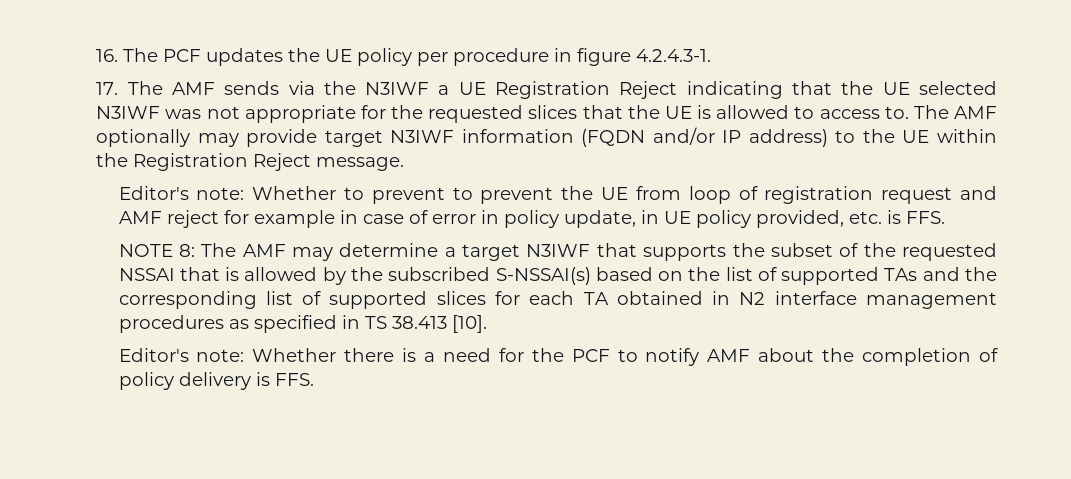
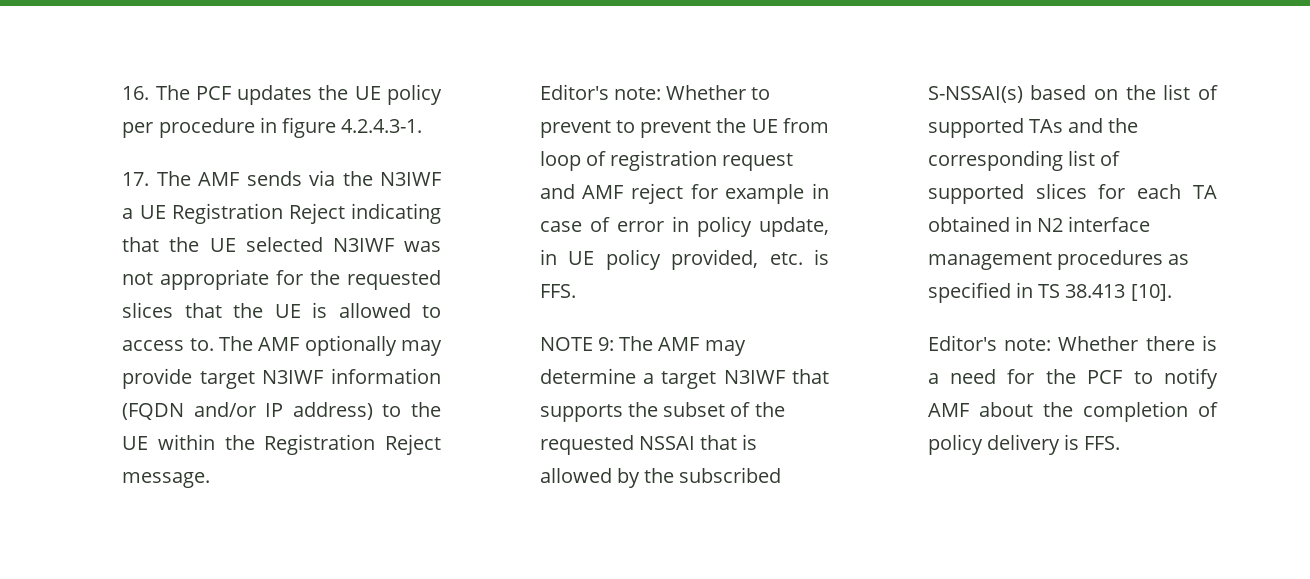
- NOTE 8: The AMF may determine a target N3IWF that supports the subset of the requested NSSAI that is allowed by the subscribed S-NSSAI(s) based on the list of supported TAs and the corresponding list of supported slices for each TA obtained in N2 interface management procedures as specified in TS 38.413 [10].
+ NOTE 9: The AMF may determine a target N3IWF that supports the subset of the requested NSSAI that is allowed by the subscribed S-NSSAI(s) based on the list of supported TAs and the corresponding list of supported slices for each TA obtained in N2 interface management procedures as specified in TS 38.413 [10].

